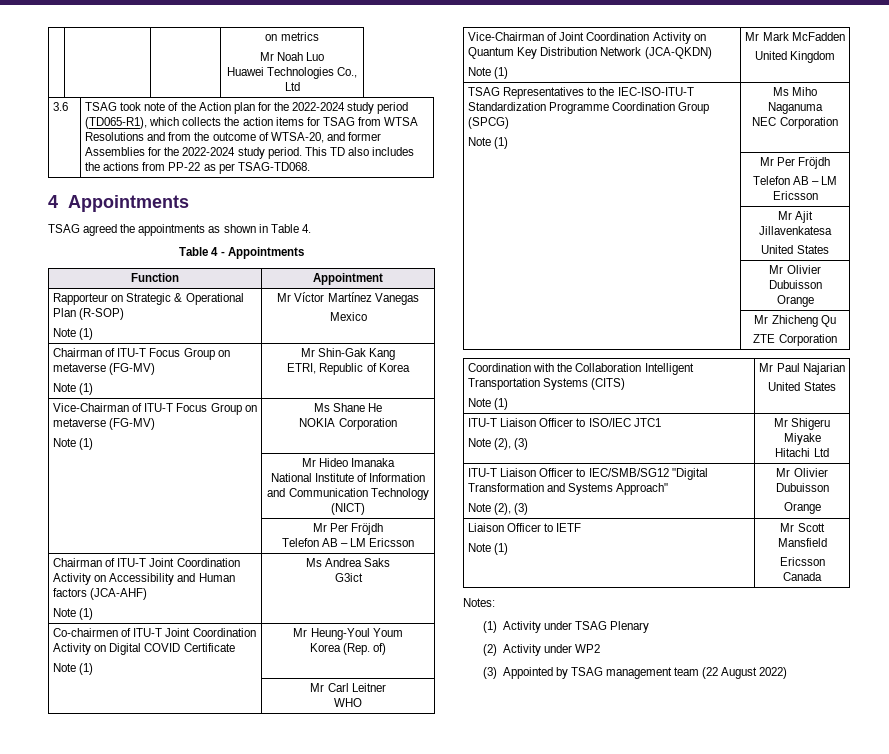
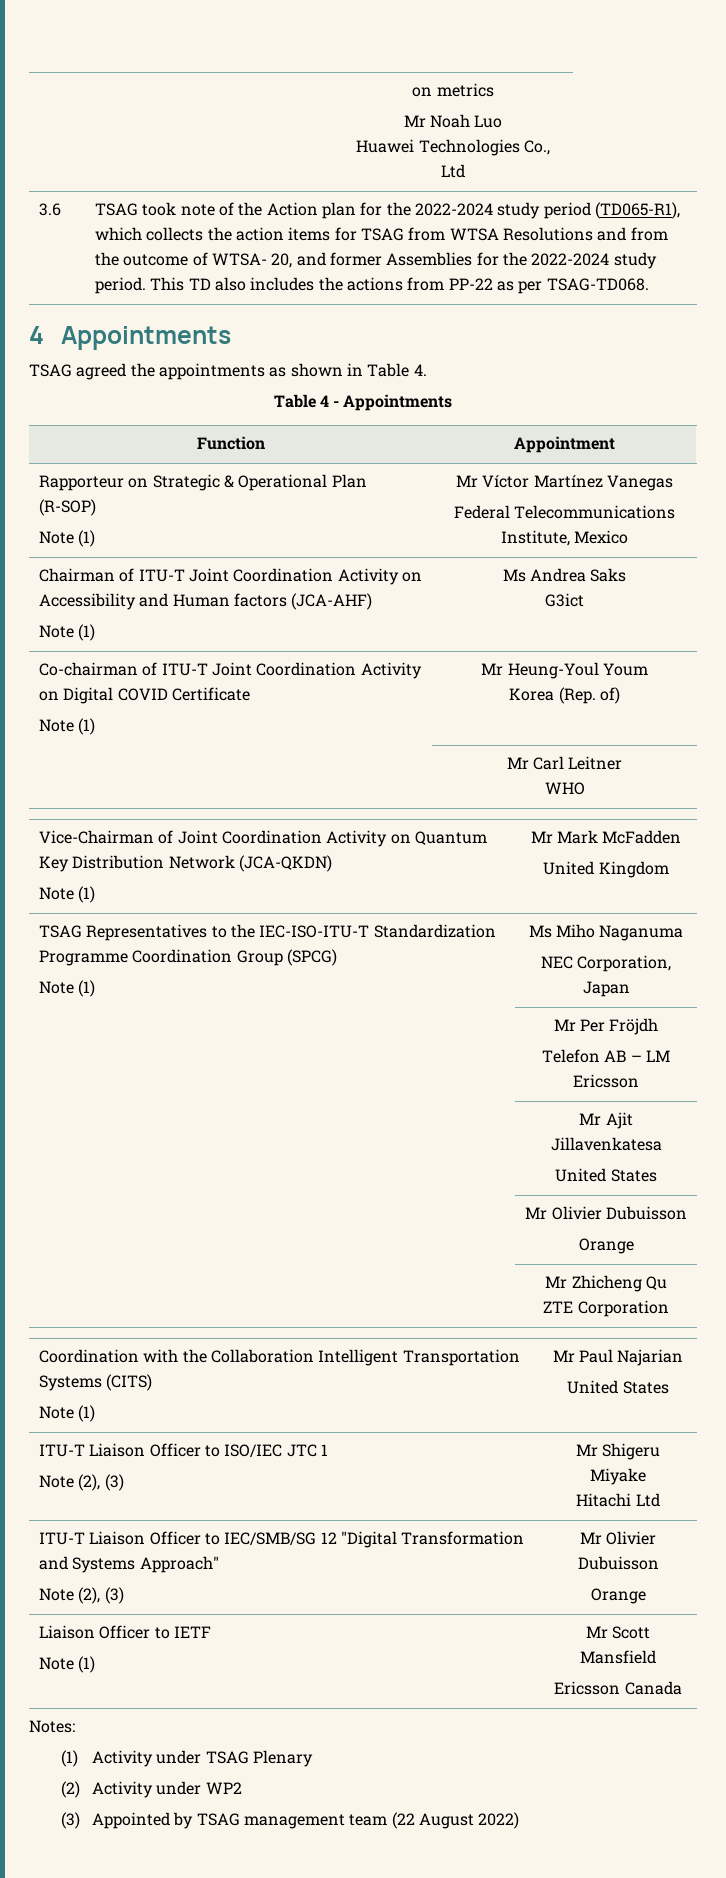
- TSAG took note of the Action plan for the 2022-2024 study period (TD065-R1), which collects the action items for TSAG from WTSA Resolutions and from the outcome of WTSA-20, and former Assemblies for the 2022-2024 study period.
+ TSAG took note of the Action plan for the 2022-2024 study period (TD065-R1), which collects the action items for TSAG from WTSA Resolutions and from the outcome of WTSA- 20, and former Assemblies for the 2022-2024 study period.
  Rapporteur on Strategic & Operational Plan (R-SOP)
  Note (1) | Mr Víctor Martínez Vanegas
- Mexico
- Chairman of ITU-T Focus Group on metaverse (FG-MV)
- Note (1) | Mr Shin-Gak Kang
- ETRI, Republic of Korea
- Vice-Chairman of ITU-T Focus Group on metaverse (FG-MV)
- Note (1) | Ms Shane He
- NOKIA Corporation
- | Mr Hideo Imanaka
- National Institute of Information and Communication Technology (NICT)
- | Mr Per Fröjdh
- Telefon AB – LM Ericsson
+ Federal Telecommunications Institute, Mexico
- Co-chairmen of ITU-T Joint Coordination Activity on Digital COVID Certificate
+ Co-chairman of ITU-T Joint Coordination Activity on Digital COVID Certificate
  TSAG Representatives to the IEC-ISO-ITU-T Standardization Programme Coordination Group (SPCG)
  Note (1) | Ms Miho Naganuma
- NEC Corporation
+ NEC Corporation, Japan
- ITU-T Liaison Officer to ISO/IEC JTC1
+ ITU-T Liaison Officer to ISO/IEC JTC 1
- ITU-T Liaison Officer to IEC/SMB/SG12 "Digital Transformation and Systems Approach"
+ ITU-T Liaison Officer to IEC/SMB/SG 12 "Digital Transformation and Systems Approach"

